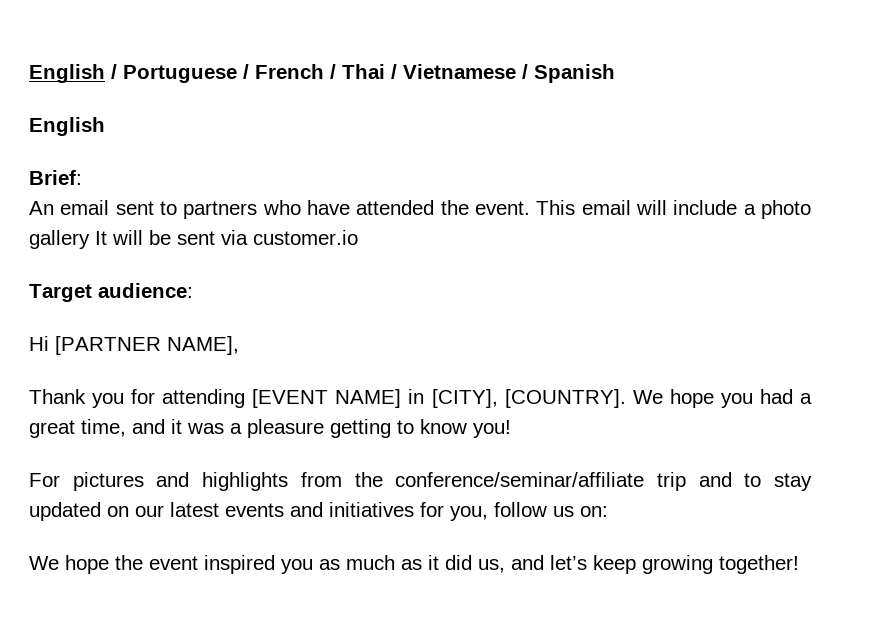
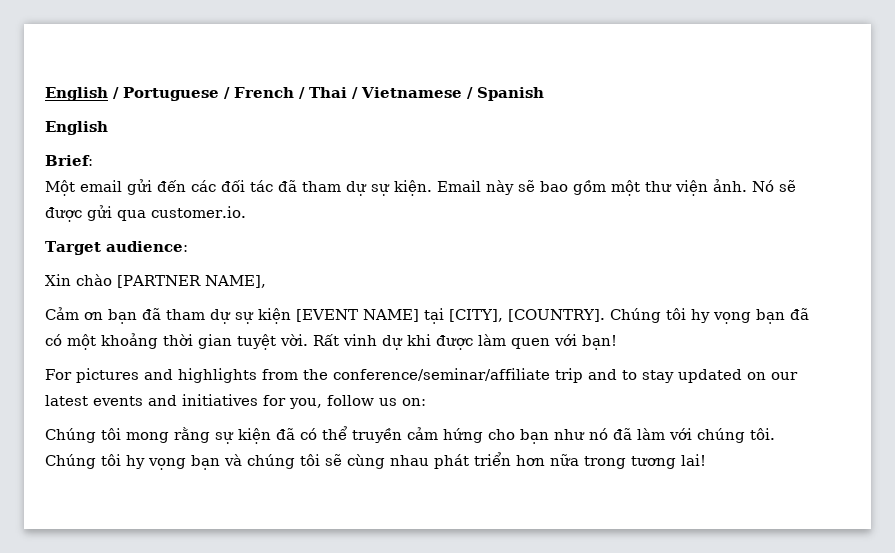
- An email sent to partners who have attended the event. This email will include a photo gallery It will be sent via customer.io
+ Một email gửi đến các đối tác đã tham dự sự kiện. Email này sẽ bao gồm một thư viện ảnh. Nó sẽ được gửi qua customer.io.
- Hi [PARTNER NAME],
+ Xin chào [PARTNER NAME],
- Thank you for attending [EVENT NAME] in [CITY], [COUNTRY].
+ Cảm ơn bạn đã tham dự sự kiện [EVENT NAME] tại [CITY], [COUNTRY].
- We hope you had a great time, and it was a pleasure getting to know you!
+ Chúng tôi hy vọng bạn đã có một khoảng thời gian tuyệt vời. Rất vinh dự khi được làm quen với bạn!
- We hope the event inspired you as much as it did us, and let’s keep growing together!
+ Chúng tôi mong rằng sự kiện đã có thể truyền cảm hứng cho bạn như nó đã làm với chúng tôi. Chúng tôi hy vọng bạn và chúng tôi sẽ cùng nhau phát triển hơn nữa trong tương lai!

